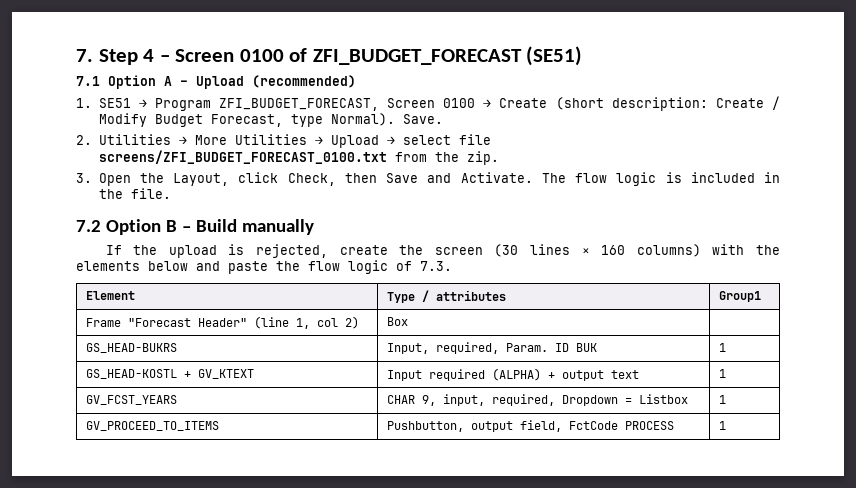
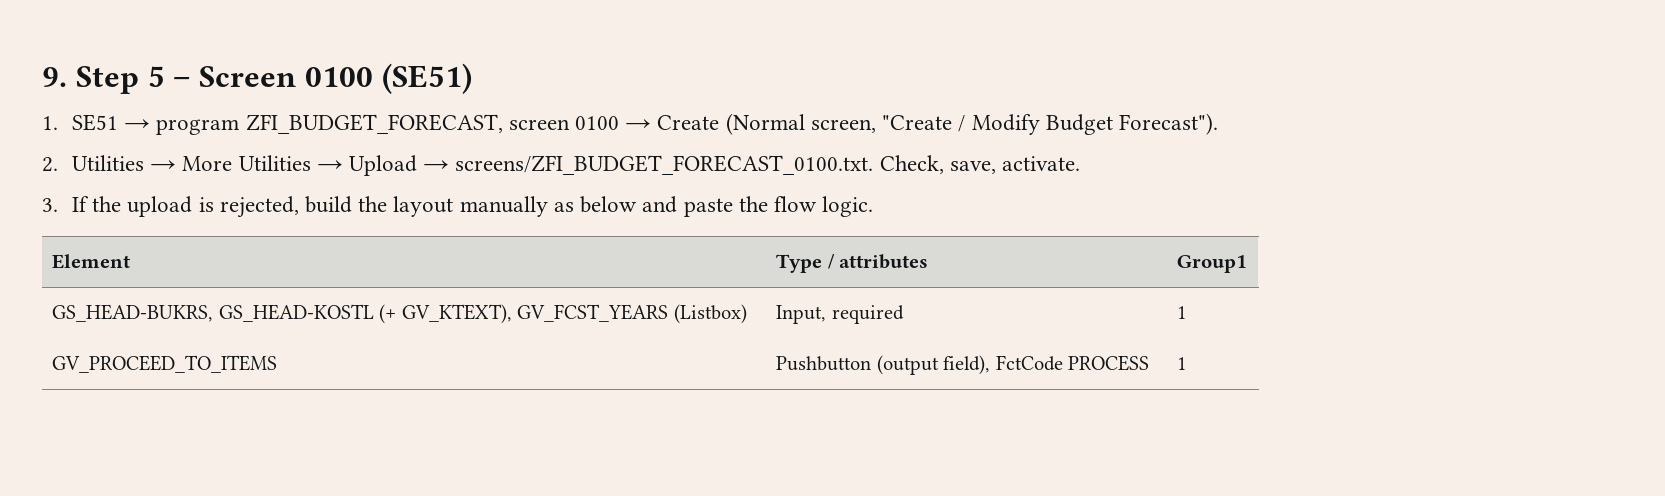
- 7. Step 4 – Screen 0100 of ZFI_BUDGET_FORECAST (SE51)
+ 9. Step 5 – Screen 0100 (SE51)
- 7.1 Option A – Upload (recommended)
- 1. SE51 → Program ZFI_BUDGET_FORECAST, Screen 0100 → Create (short description: Create / Modify Budget Forecast, type Normal). Save.
+ 1. SE51 → program ZFI_BUDGET_FORECAST, screen 0100 → Create (Normal screen, "Create / Modify Budget Forecast").
- 2. Utilities → More Utilities → Upload → select file screens/ZFI_BUDGET_FORECAST_0100.txt from the zip.
- 3. Open the Layout, click Check, then Save and Activate. The flow logic is included in the file.
- 7.2 Option B – Build manually
- If the upload is rejected, create the screen (30 lines × 160 columns) with the elements below and paste the flow logic of 7.3.
+ 2. Utilities → More Utilities → Upload → screens/ZFI_BUDGET_FORECAST_0100.txt. Check, save, activate.
+ 3. If the upload is rejected, build the layout manually as below and paste the flow logic.
- Frame "Forecast Header" (line 1, col 2) | Box |
- GS_HEAD-BUKRS | Input, required, Param. ID BUK | 1
- GS_HEAD-KOSTL + GV_KTEXT | Input required (ALPHA) + output text | 1
- GV_FCST_YEARS | CHAR 9, input, required, Dropdown = Listbox | 1
+ GS_HEAD-BUKRS, GS_HEAD-KOSTL (+ GV_KTEXT), GV_FCST_YEARS (Listbox) | Input, required | 1
- GV_PROCEED_TO_ITEMS | Pushbutton, output field, FctCode PROCESS | 1
+ GV_PROCEED_TO_ITEMS | Pushbutton (output field), FctCode PROCESS | 1

